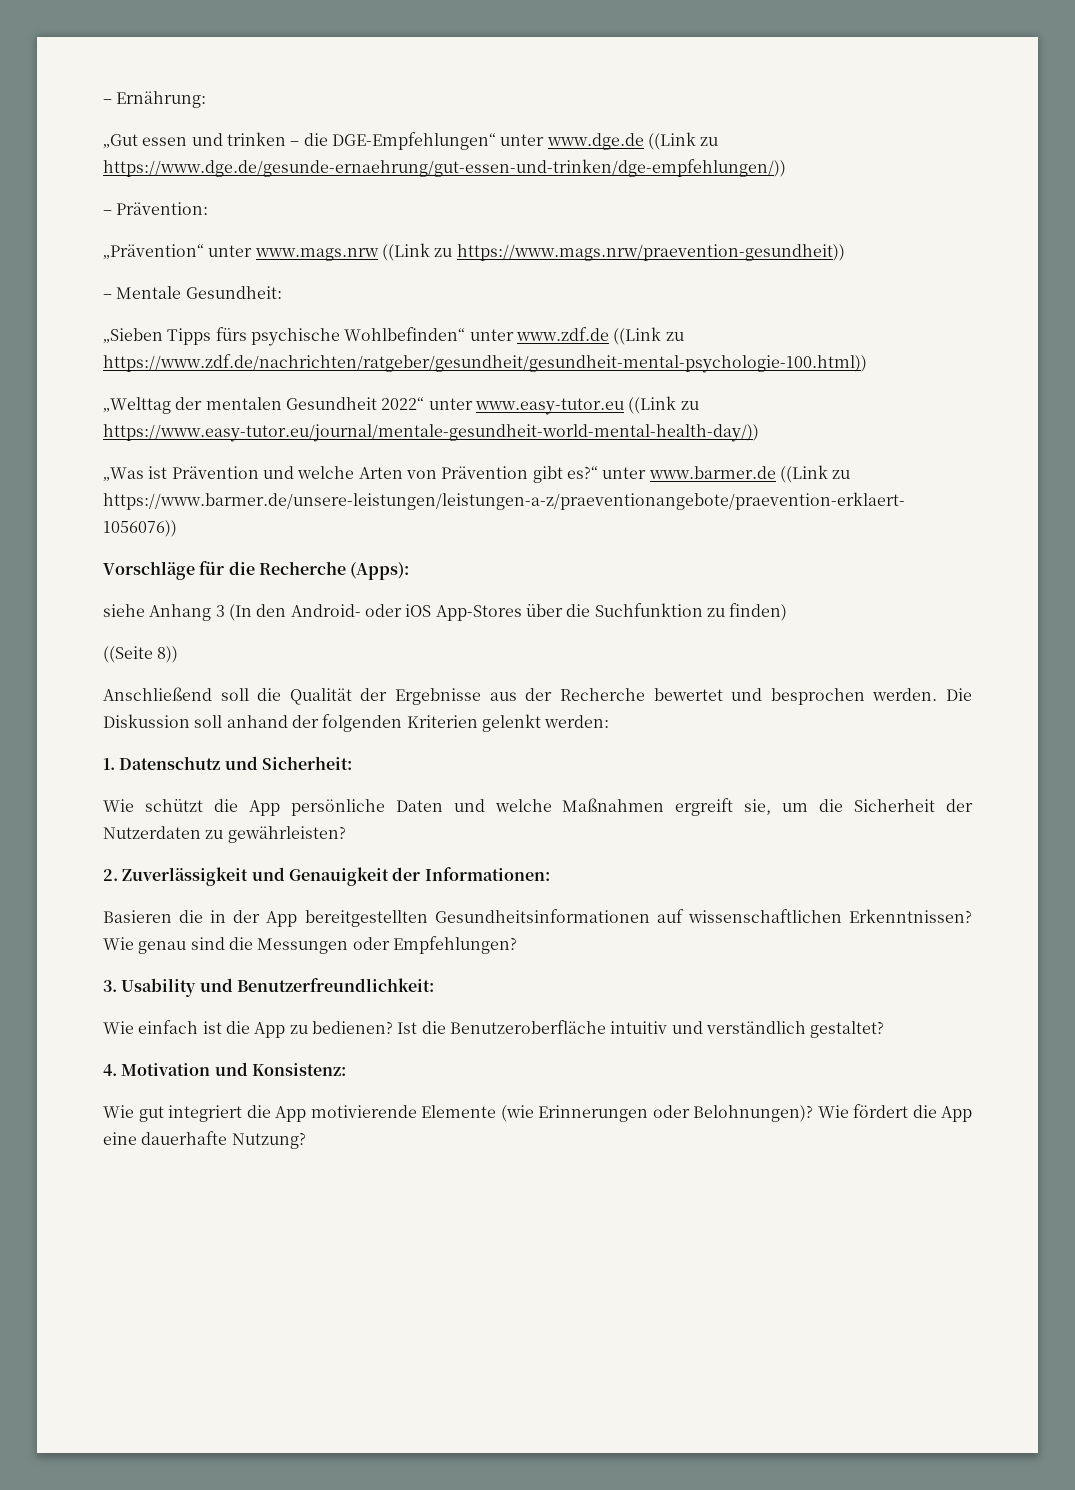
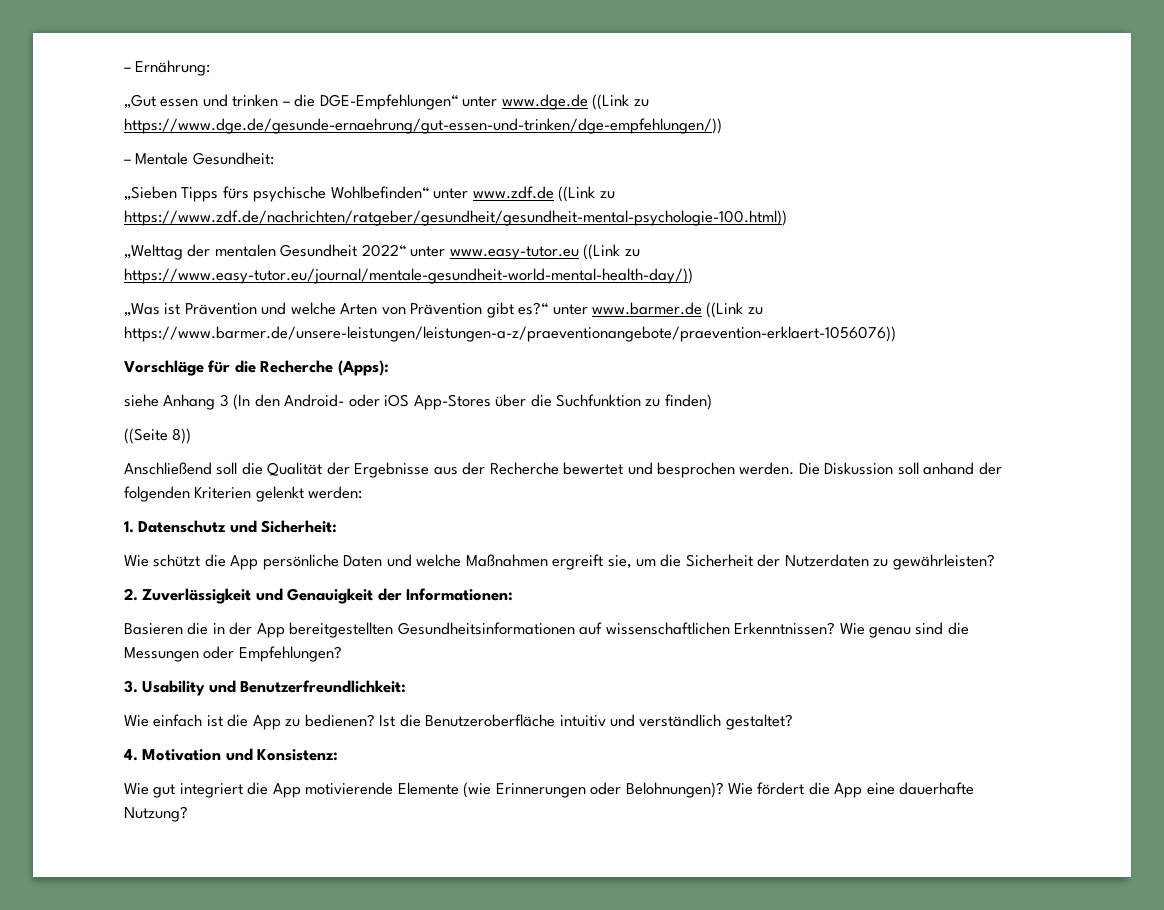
- – Prävention:
- „Prävention“ unter www.mags.nrw ((Link zu https://www.mags.nrw/praevention-gesundheit))

